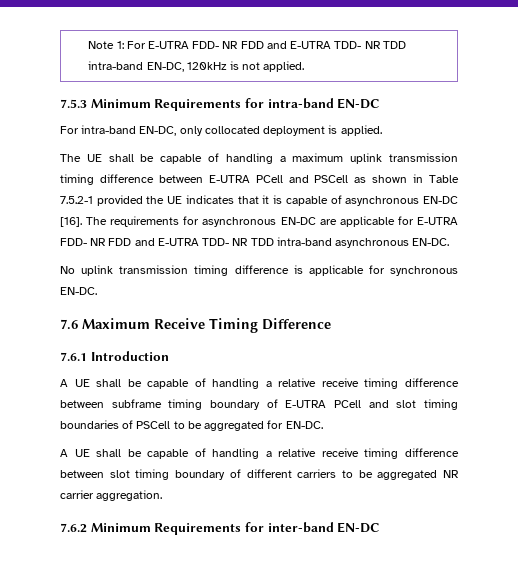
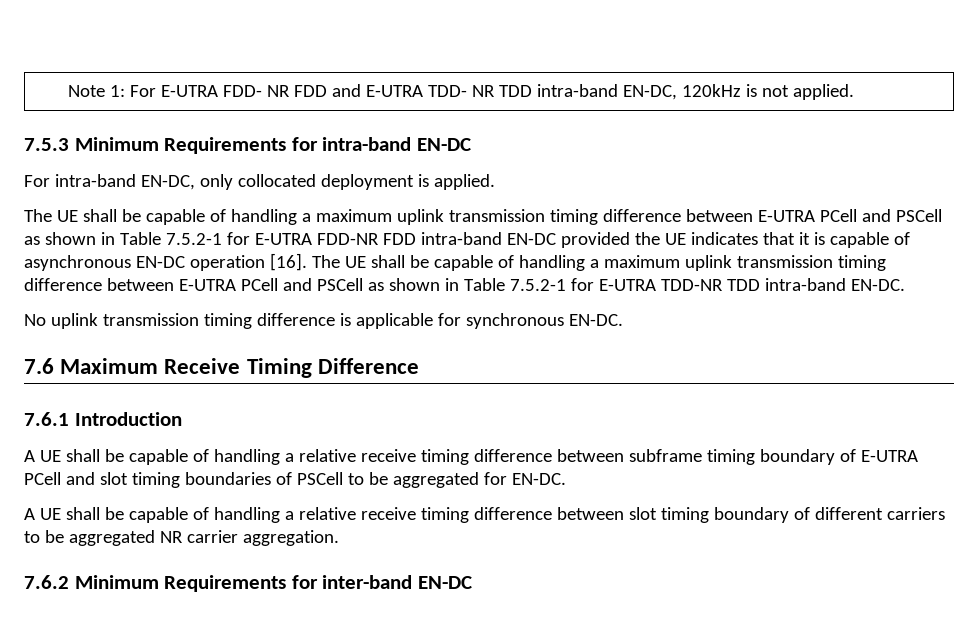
- The UE shall be capable of handling a maximum uplink transmission timing difference between E-UTRA PCell and PSCell as shown in Table 7.5.2-1 provided the UE indicates that it is capable of asynchronous EN-DC [16].
+ The UE shall be capable of handling a maximum uplink transmission timing difference between E-UTRA PCell and PSCell as shown in Table 7.5.2-1 for E-UTRA FDD-NR FDD intra-band EN-DC provided the UE indicates that it is capable of asynchronous EN-DC operation [16].
- The requirements for asynchronous EN-DC are applicable for E-UTRA FDD- NR FDD and E-UTRA TDD- NR TDD intra-band asynchronous EN-DC.
+ The UE shall be capable of handling a maximum uplink transmission timing difference between E-UTRA PCell and PSCell as shown in Table 7.5.2-1 for E-UTRA TDD-NR TDD intra-band EN-DC.

